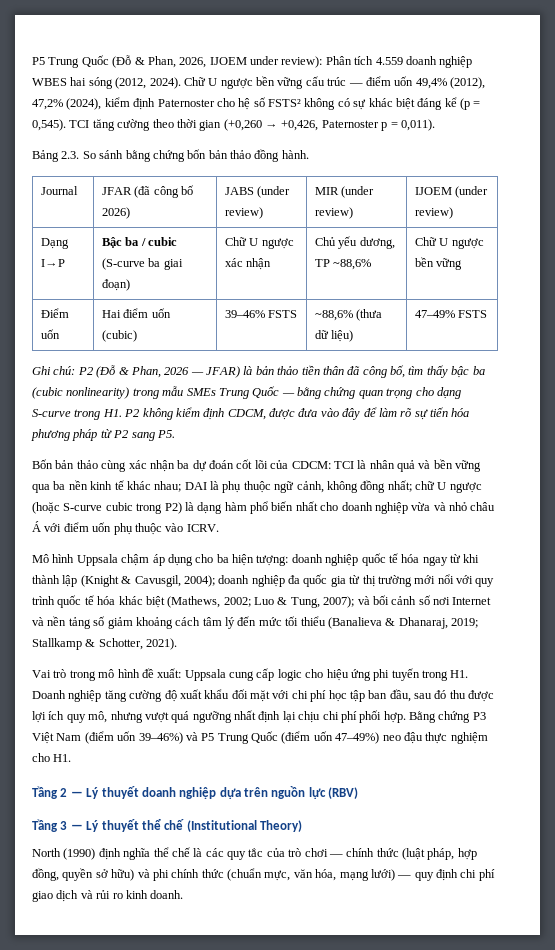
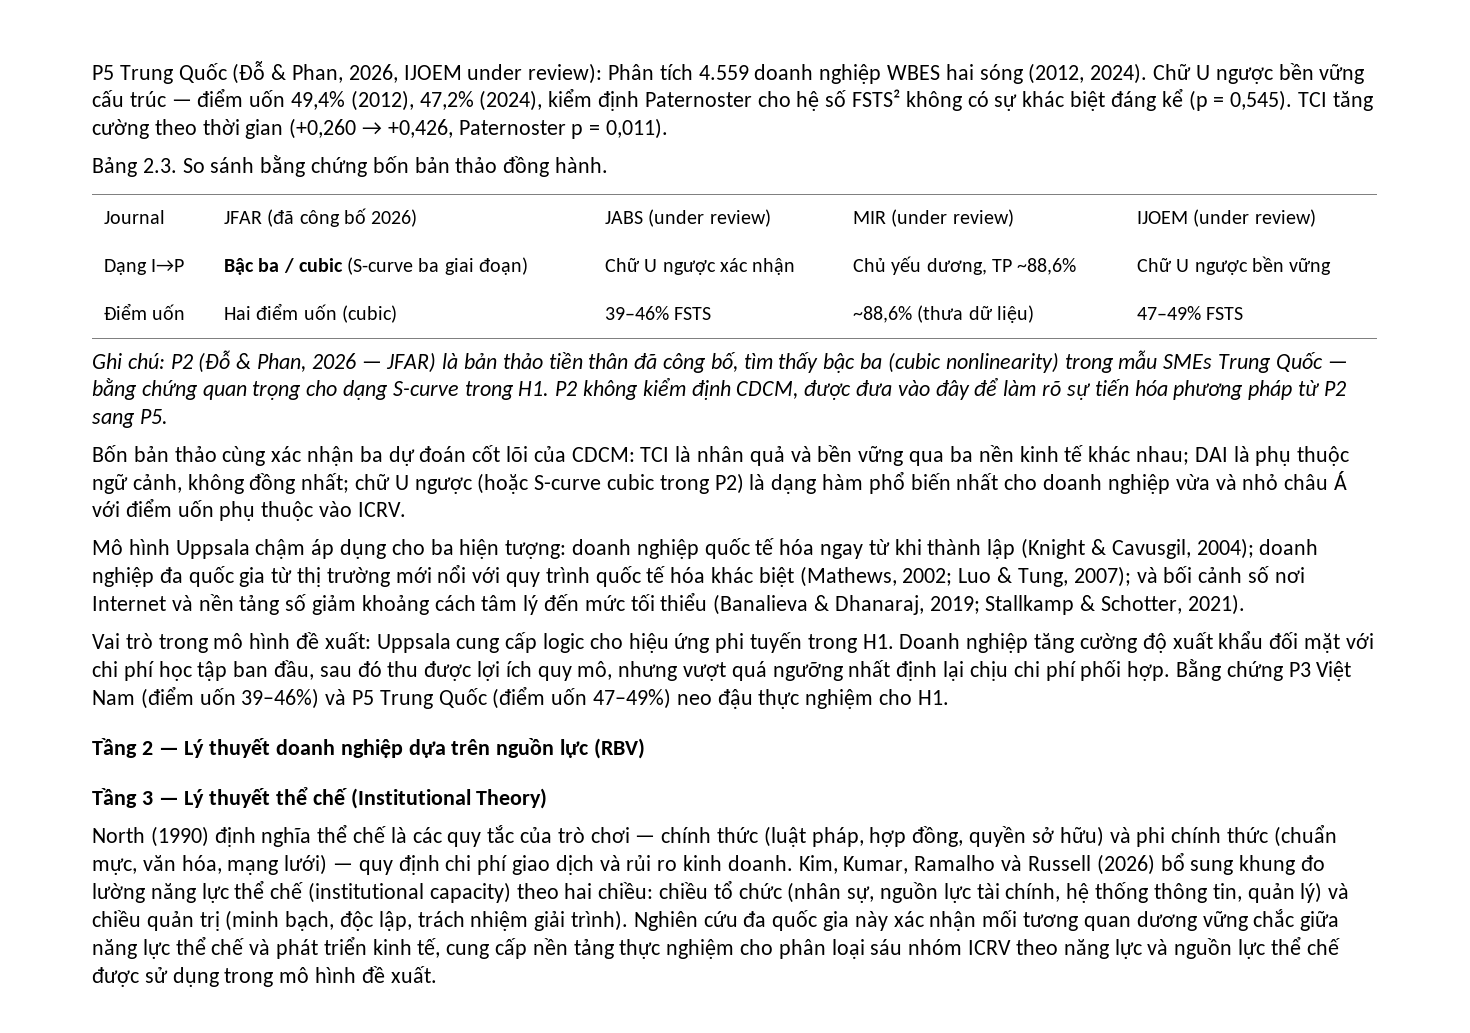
+ Kim, Kumar, Ramalho và Russell (2026) bổ sung khung đo lường năng lực thể chế (institutional capacity) theo hai chiều: chiều tổ chức (nhân sự, nguồn lực tài chính, hệ thống thông tin, quản lý) và chiều quản trị (minh bạch, độc lập, trách nhiệm giải trình). Nghiên cứu đa quốc gia này xác nhận mối tương quan dương vững chắc giữa năng lực thể chế và phát triển kinh tế, cung cấp nền tảng thực nghiệm cho phân loại sáu nhóm ICRV theo năng lực và nguồn lực thể chế được sử dụng trong mô hình đề xuất.

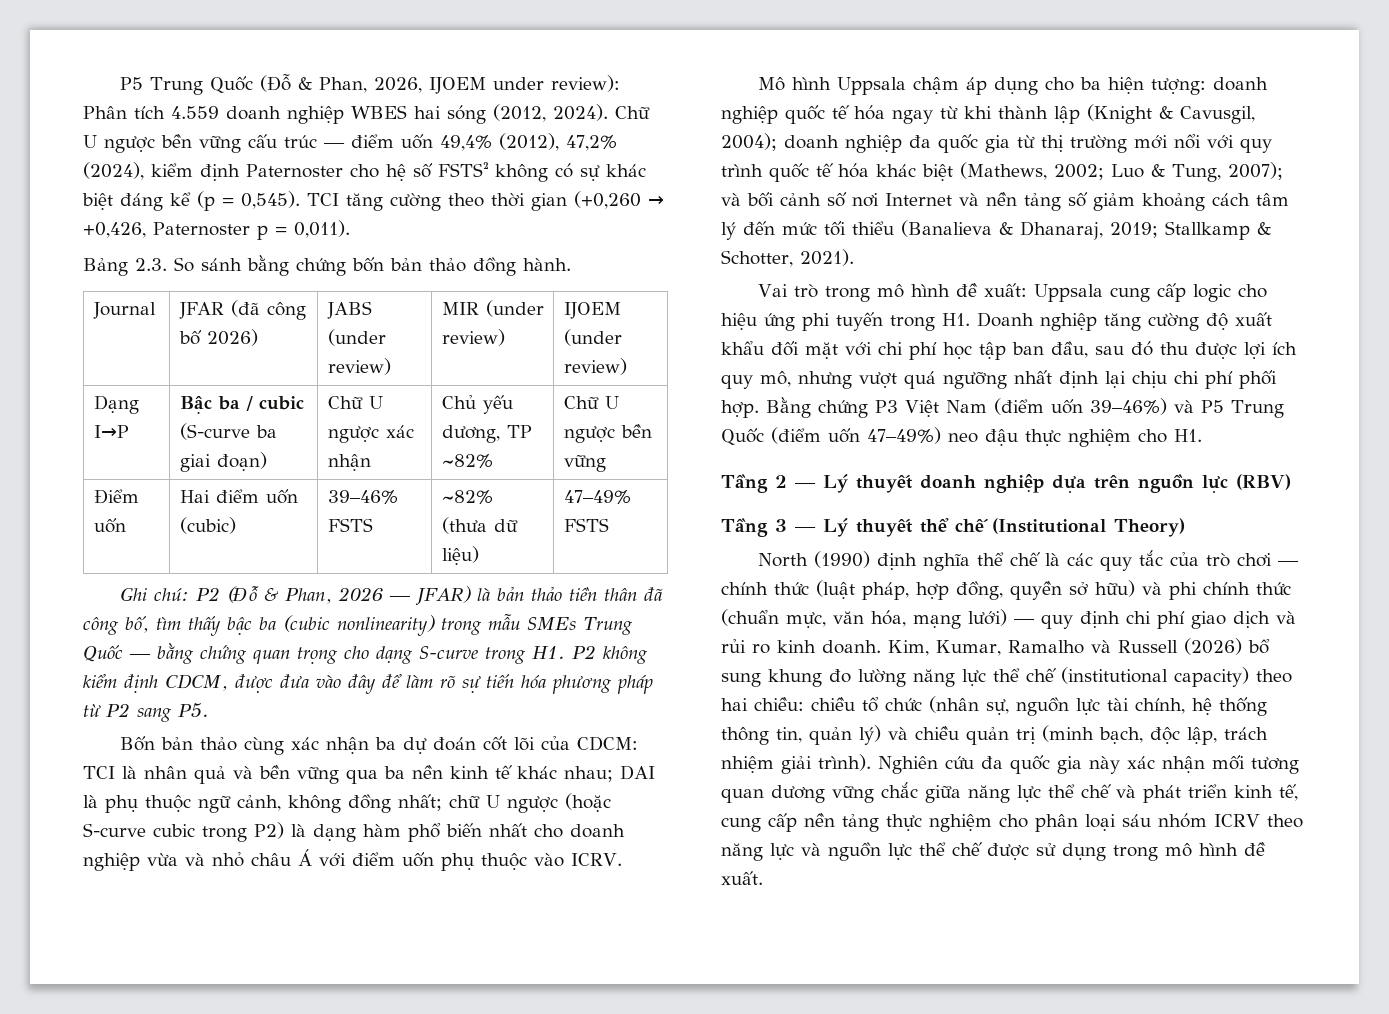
- Dạng I→P | Bậc ba / cubic (S-curve ba giai đoạn) | Chữ U ngược xác nhận | Chủ yếu dương, TP ~88,6% | Chữ U ngược bền vững
+ Dạng I→P | Bậc ba / cubic (S-curve ba giai đoạn) | Chữ U ngược xác nhận | Chủ yếu dương, TP ~82% | Chữ U ngược bền vững
- Điểm uốn | Hai điểm uốn (cubic) | 39–46% FSTS | ~88,6% (thưa dữ liệu) | 47–49% FSTS
+ Điểm uốn | Hai điểm uốn (cubic) | 39–46% FSTS | ~82% (thưa dữ liệu) | 47–49% FSTS

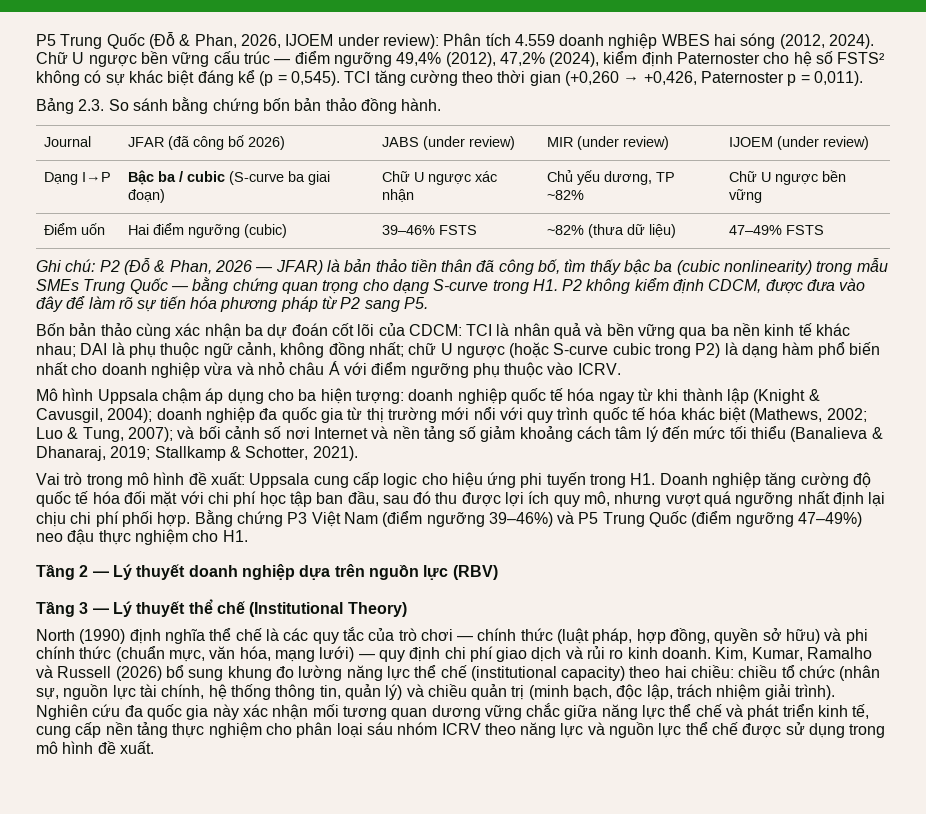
- Chữ U ngược bền vững cấu trúc — điểm uốn 49,4% (2012), 47,2% (2024), kiểm định Paternoster cho hệ số FSTS² không có sự khác biệt đáng kể (p = 0,545).
+ Chữ U ngược bền vững cấu trúc — điểm ngưỡng 49,4% (2012), 47,2% (2024), kiểm định Paternoster cho hệ số FSTS² không có sự khác biệt đáng kể (p = 0,545).
- Điểm uốn | Hai điểm uốn (cubic) | 39–46% FSTS | ~82% (thưa dữ liệu) | 47–49% FSTS
+ Điểm uốn | Hai điểm ngưỡng (cubic) | 39–46% FSTS | ~82% (thưa dữ liệu) | 47–49% FSTS
- chữ U ngược (hoặc S-curve cubic trong P2) là dạng hàm phổ biến nhất cho doanh nghiệp vừa và nhỏ châu Á với điểm uốn phụ thuộc vào ICRV.
+ chữ U ngược (hoặc S-curve cubic trong P2) là dạng hàm phổ biến nhất cho doanh nghiệp vừa và nhỏ châu Á với điểm ngưỡng phụ thuộc vào ICRV.
- Vai trò trong mô hình đề xuất: Uppsala cung cấp logic cho hiệu ứng phi tuyến trong H1. Doanh nghiệp tăng cường độ xuất khẩu đối mặt với chi phí học tập ban đầu, sau đó thu được lợi ích quy mô, nhưng vượt quá ngưỡng nhất định lại chịu chi phí phối hợp.
+ Vai trò trong mô hình đề xuất: Uppsala cung cấp logic cho hiệu ứng phi tuyến trong H1. Doanh nghiệp tăng cường độ quốc tế hóa đối mặt với chi phí học tập ban đầu, sau đó thu được lợi ích quy mô, nhưng vượt quá ngưỡng nhất định lại chịu chi phí phối hợp.
- Bằng chứng P3 Việt Nam (điểm uốn 39–46%) và P5 Trung Quốc (điểm uốn 47–49%) neo đậu thực nghiệm cho H1.
+ Bằng chứng P3 Việt Nam (điểm ngưỡng 39–46%) và P5 Trung Quốc (điểm ngưỡng 47–49%) neo đậu thực nghiệm cho H1.

